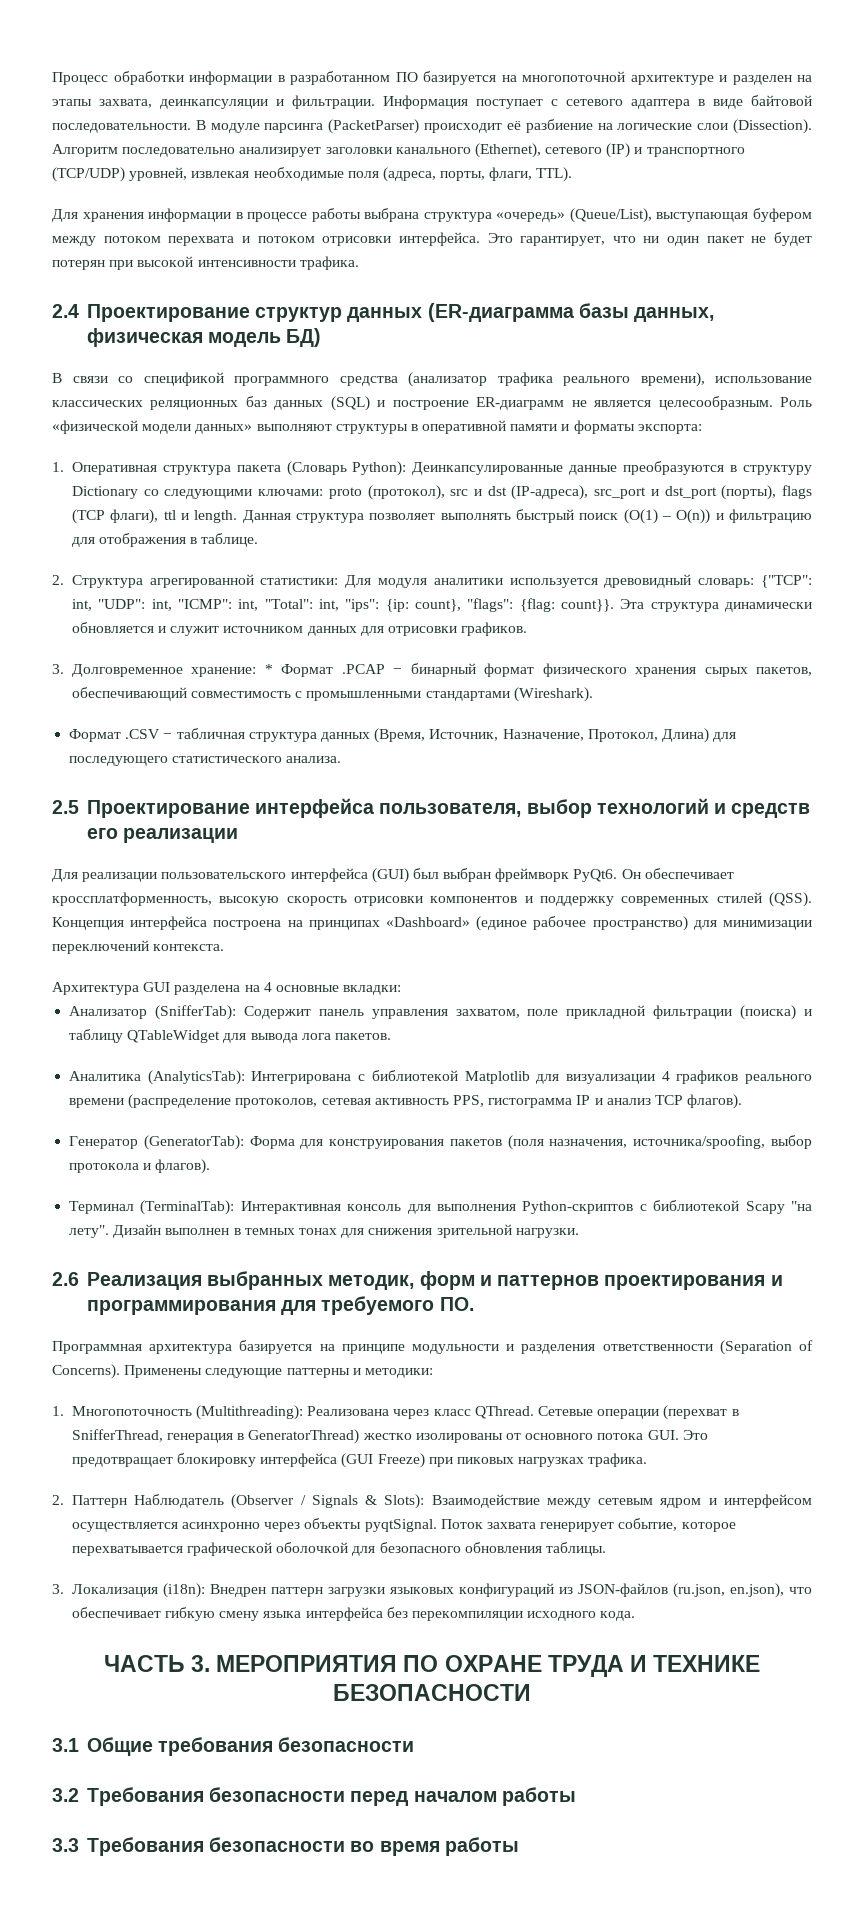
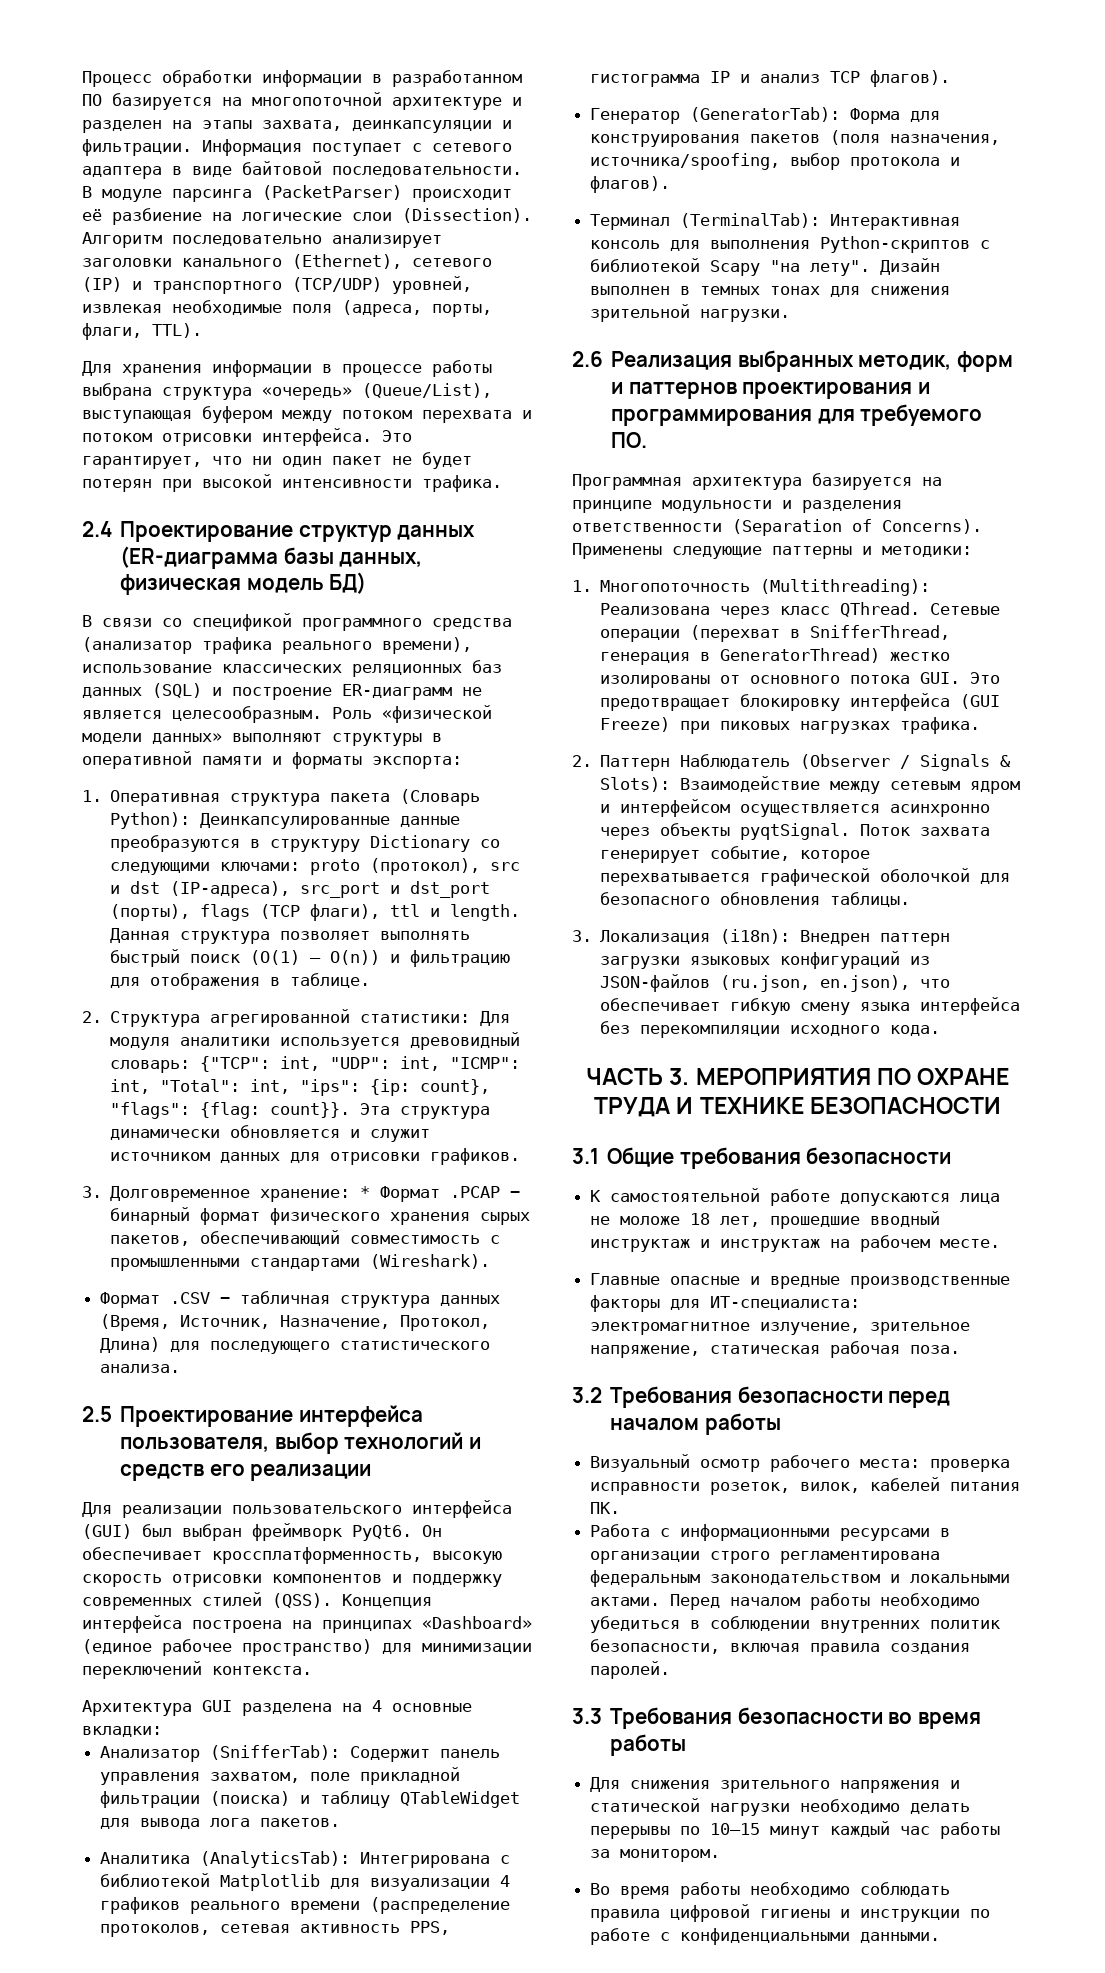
+ К самостоятельной работе допускаются лица не моложе 18 лет, прошедшие вводный инструктаж и инструктаж на рабочем месте.
+ Главные опасные и вредные производственные факторы для ИТ-специалиста: электромагнитное излучение, зрительное напряжение, статическая рабочая поза.
+ Визуальный осмотр рабочего места: проверка исправности розеток, вилок, кабелей питания ПК.
+ Работа с информационными ресурсами в организации строго регламентирована федеральным законодательством и локальными актами. Перед началом работы необходимо убедиться в соблюдении внутренних политик безопасности, включая правила создания паролей.
+ Для снижения зрительного напряжения и статической нагрузки необходимо делать перерывы по 10–15 минут каждый час работы за монитором.
+ Во время работы необходимо соблюдать правила цифровой гигиены и инструкции по работе с конфиденциальными данными.

